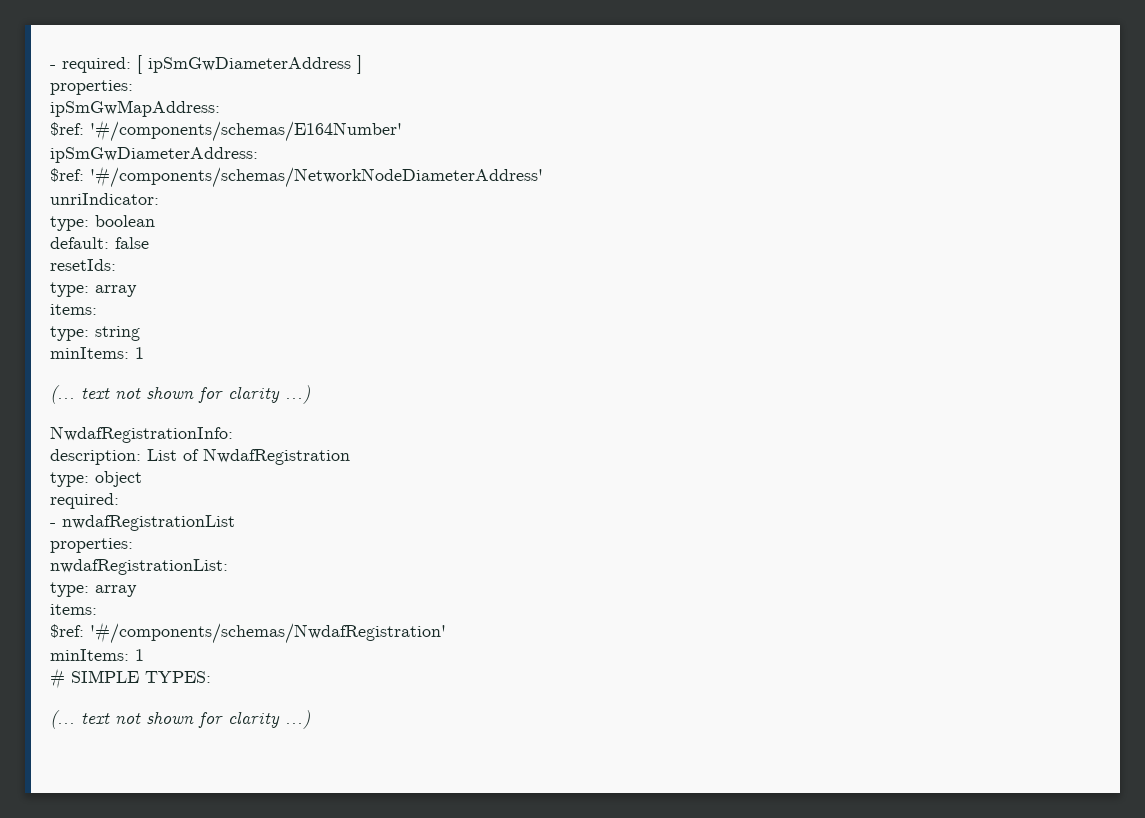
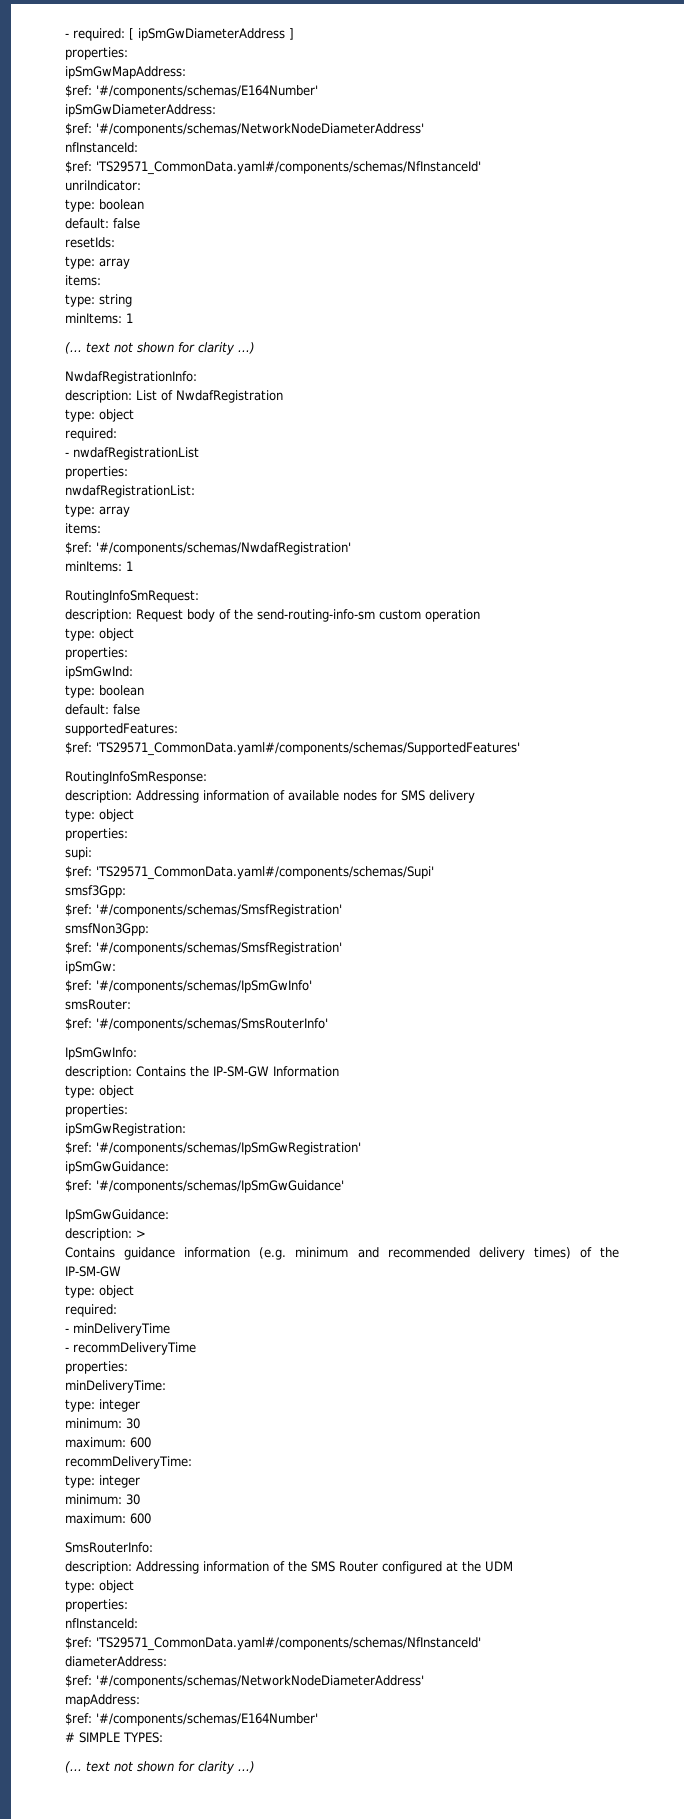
  ipSmGwDiameterAddress:
  $ref: '#/components/schemas/NetworkNodeDiameterAddress'
+ nfInstanceId:
+ $ref: 'TS29571_CommonData.yaml#/components/schemas/NfInstanceId'
+ RoutingInfoSmRequest:
+ description: Request body of the send-routing-info-sm custom operation
+ type: object
+ properties:
+ ipSmGwInd:
+ type: boolean
+ default: false
+ supportedFeatures:
+ $ref: 'TS29571_CommonData.yaml#/components/schemas/SupportedFeatures'
+ RoutingInfoSmResponse:
+ description: Addressing information of available nodes for SMS delivery
+ type: object
+ properties:
+ supi:
+ $ref: 'TS29571_CommonData.yaml#/components/schemas/Supi'
+ smsf3Gpp:
+ $ref: '#/components/schemas/SmsfRegistration'
+ smsfNon3Gpp:
+ $ref: '#/components/schemas/SmsfRegistration'
+ ipSmGw:
+ $ref: '#/components/schemas/IpSmGwInfo'
+ smsRouter:
+ $ref: '#/components/schemas/SmsRouterInfo'
+ IpSmGwInfo:
+ description: Contains the IP-SM-GW Information
+ type: object
+ properties:
+ ipSmGwRegistration:
+ $ref: '#/components/schemas/IpSmGwRegistration'
+ ipSmGwGuidance:
+ $ref: '#/components/schemas/IpSmGwGuidance'
+ IpSmGwGuidance:
+ description: >
+ Contains guidance information (e.g. minimum and recommended delivery times) of the IP-SM-GW
+ type: object
+ required:
+ - minDeliveryTime
+ - recommDeliveryTime
+ properties:
+ minDeliveryTime:
+ type: integer
+ minimum: 30
+ maximum: 600
+ recommDeliveryTime:
+ type: integer
+ minimum: 30
+ maximum: 600
+ SmsRouterInfo:
+ description: Addressing information of the SMS Router configured at the UDM
+ type: object
+ properties:
+ nfInstanceId:
+ $ref: 'TS29571_CommonData.yaml#/components/schemas/NfInstanceId'
+ diameterAddress:
+ $ref: '#/components/schemas/NetworkNodeDiameterAddress'
+ mapAddress:
+ $ref: '#/components/schemas/E164Number'

